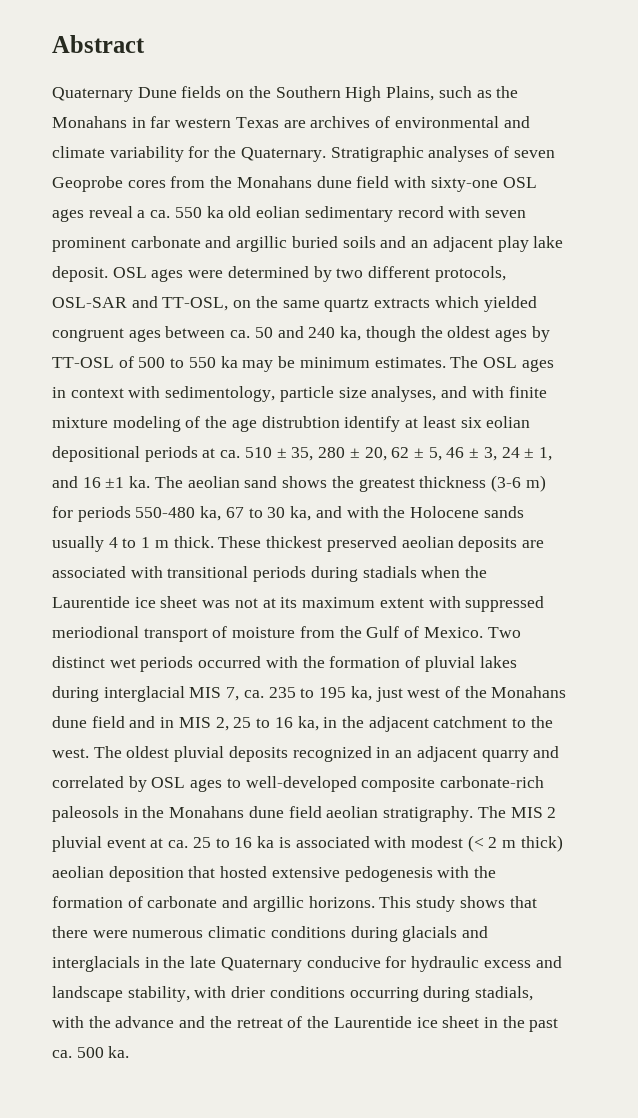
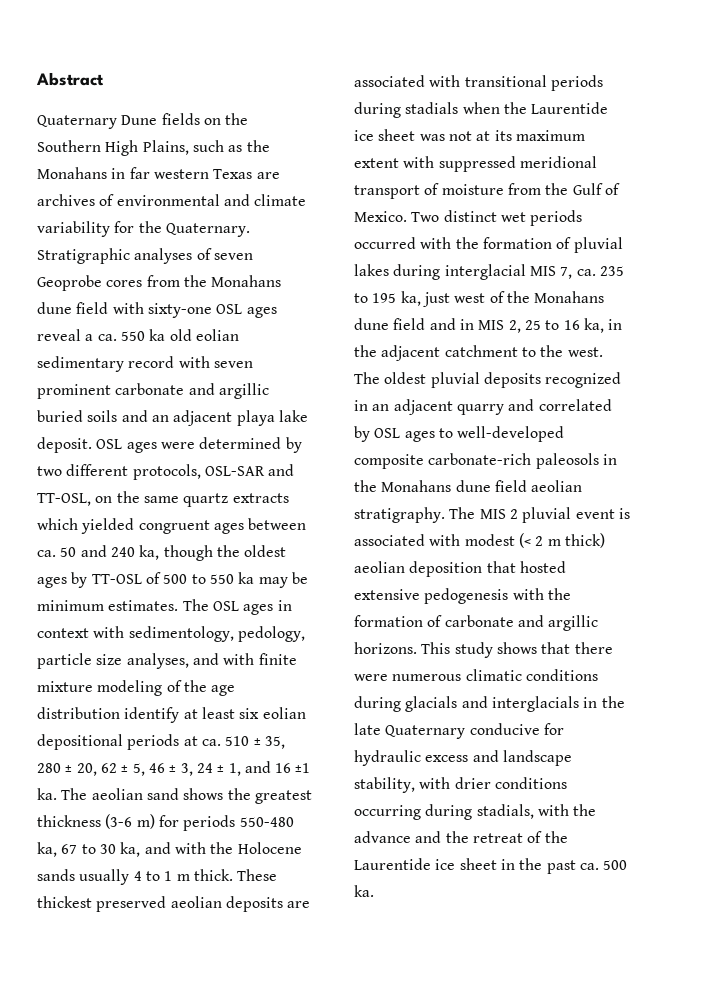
- Stratigraphic analyses of seven Geoprobe cores from the Monahans dune field with sixty-one OSL ages reveal a ca. 550 ka old eolian sedimentary record with seven prominent carbonate and argillic buried soils and an adjacent play lake deposit.
+ Stratigraphic analyses of seven Geoprobe cores from the Monahans dune field with sixty-one OSL ages reveal a ca. 550 ka old eolian sedimentary record with seven prominent carbonate and argillic buried soils and an adjacent playa lake deposit.
- The OSL ages in context with sedimentology, particle size analyses, and with finite mixture modeling of the age distrubtion identify at least six eolian depositional periods at ca. 510 ± 35, 280 ± 20, 62 ± 5, 46 ± 3, 24 ± 1, and 16 ±1 ka.
+ The OSL ages in context with sedimentology, pedology, particle size analyses, and with finite mixture modeling of the age distribution identify at least six eolian depositional periods at ca. 510 ± 35, 280 ± 20, 62 ± 5, 46 ± 3, 24 ± 1, and 16 ±1 ka.
- These thickest preserved aeolian deposits are associated with transitional periods during stadials when the Laurentide ice sheet was not at its maximum extent with suppressed meriodional transport of moisture from the Gulf of Mexico.
+ These thickest preserved aeolian deposits are associated with transitional periods during stadials when the Laurentide ice sheet was not at its maximum extent with suppressed meridional transport of moisture from the Gulf of Mexico.
- The MIS 2 pluvial event at ca. 25 to 16 ka is associated with modest (< 2 m thick) aeolian deposition that hosted extensive pedogenesis with the formation of carbonate and argillic horizons.
+ The MIS 2 pluvial event is associated with modest (< 2 m thick) aeolian deposition that hosted extensive pedogenesis with the formation of carbonate and argillic horizons.

